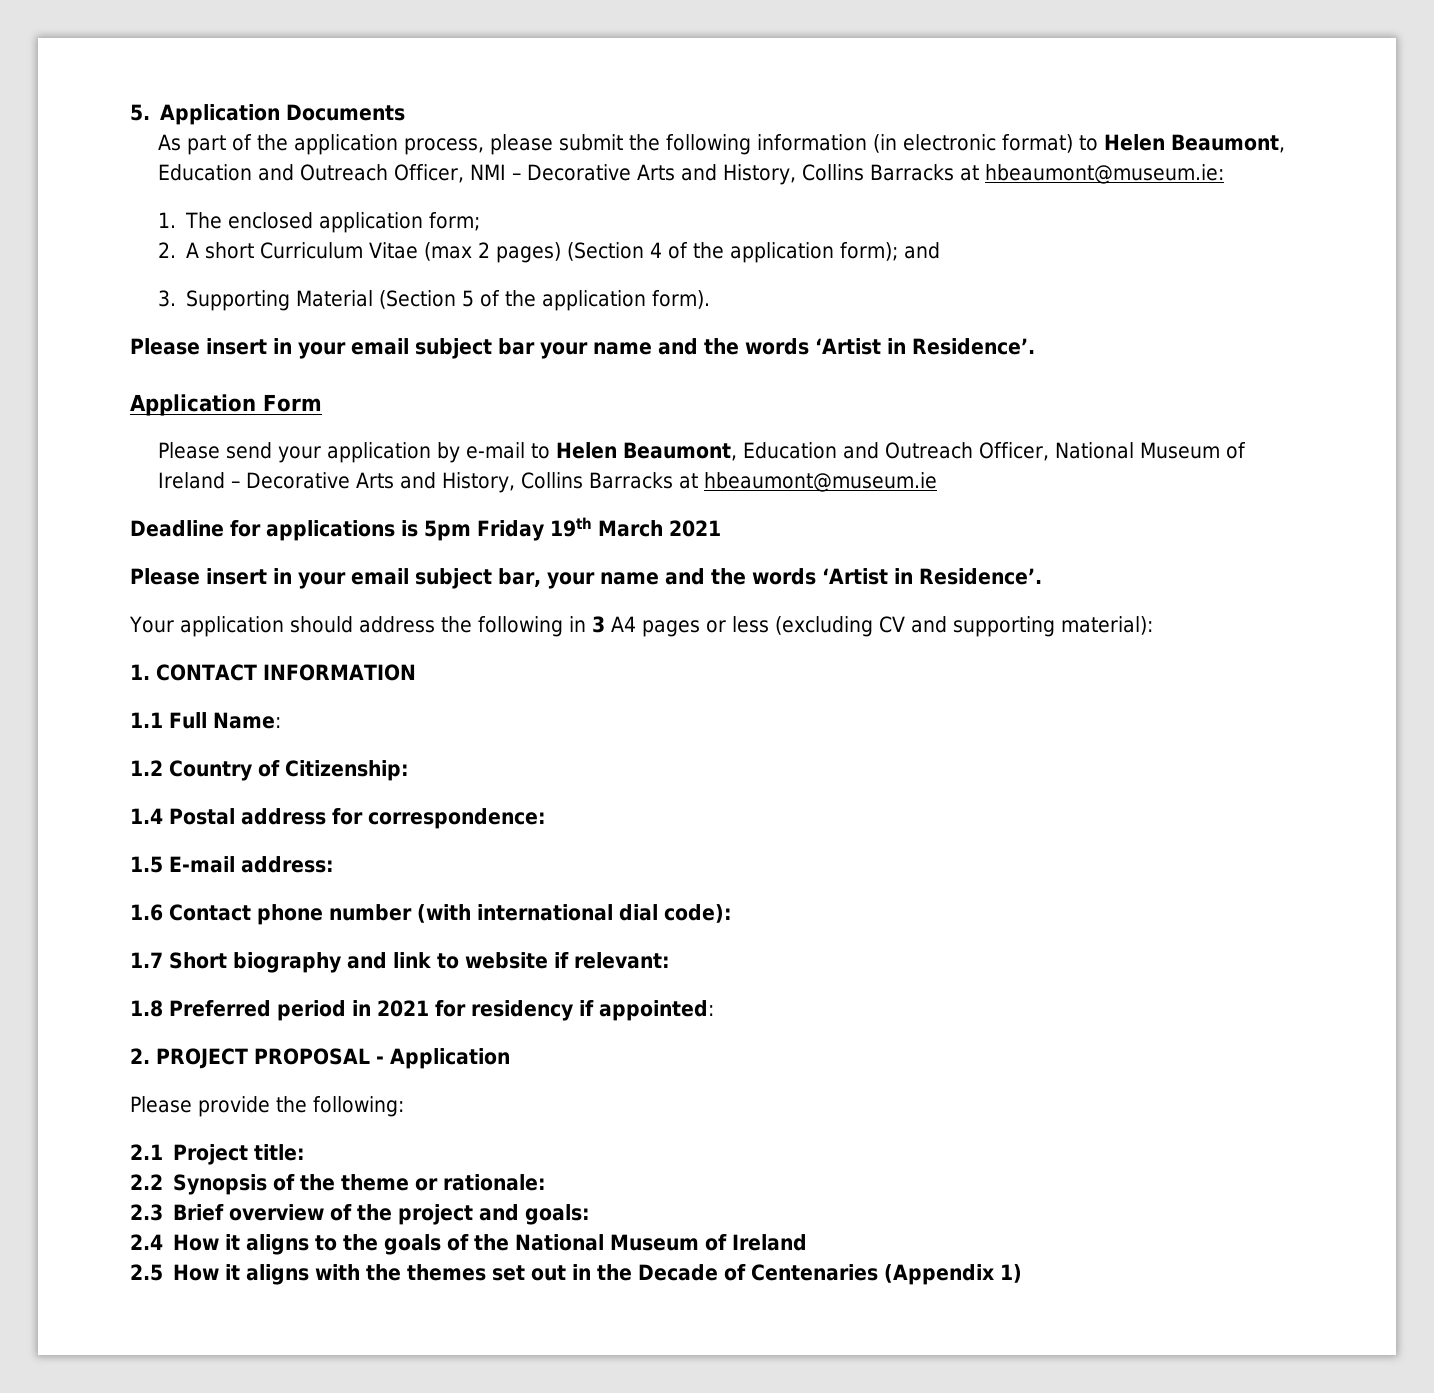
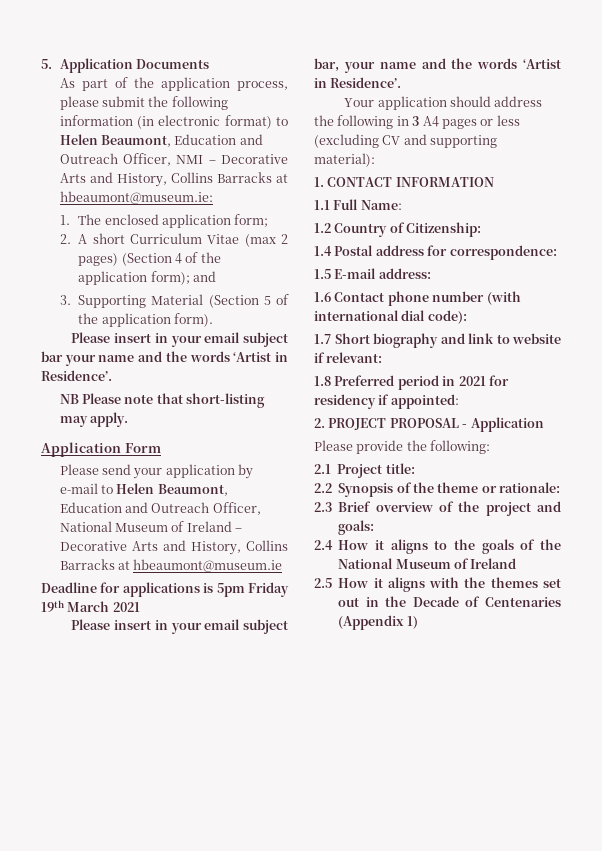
+ NB Please note that short-listing may apply.

